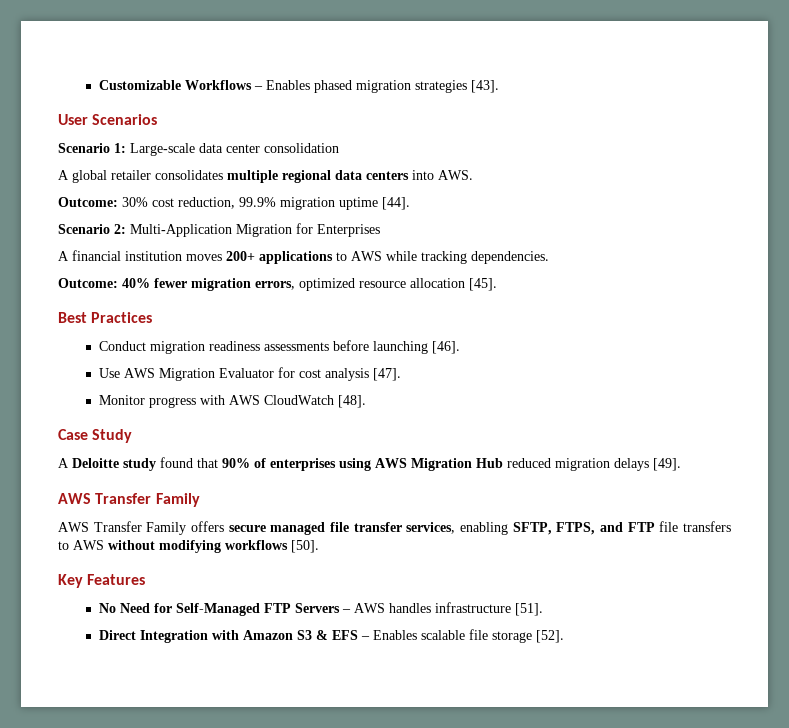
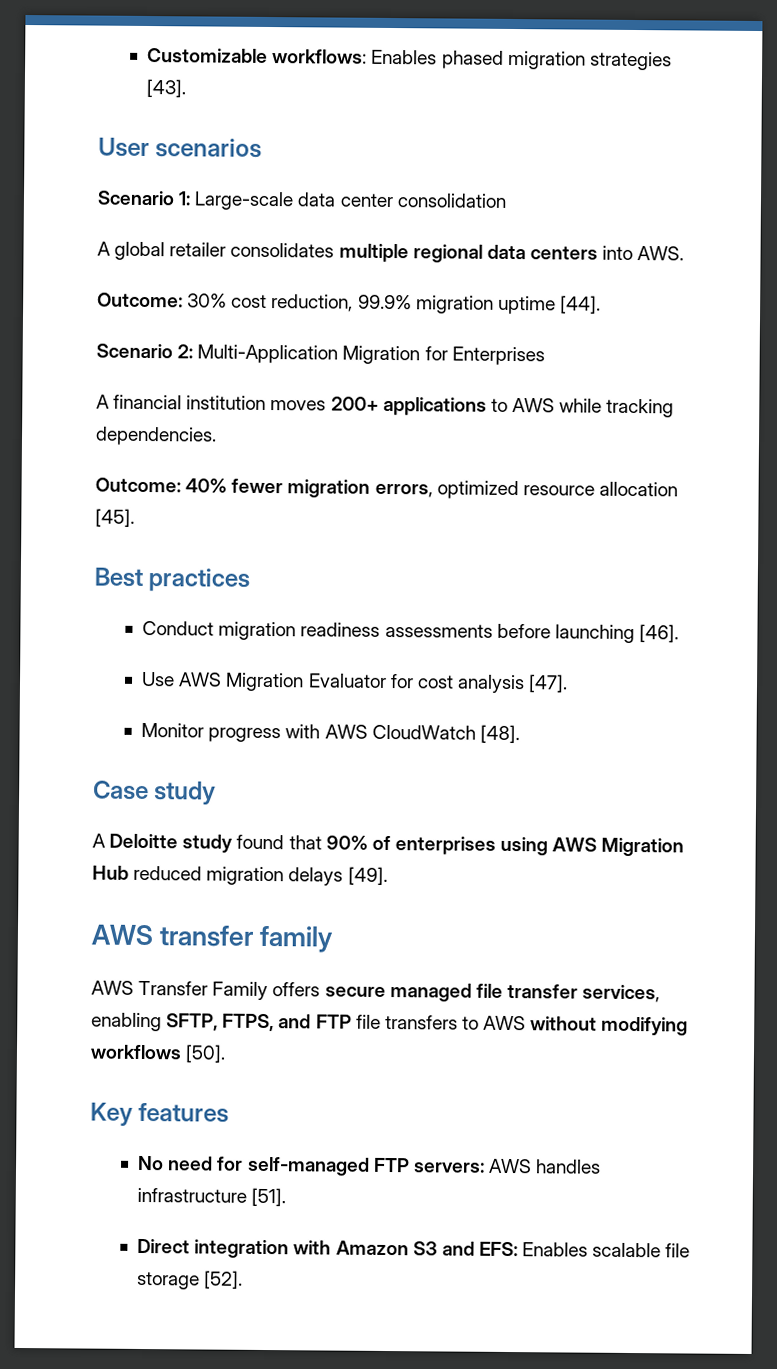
- Customizable Workflows – Enables phased migration strategies [43].
+ Customizable workflows: Enables phased migration strategies [43].
- User Scenarios
+ User scenarios
- Best Practices
+ Best practices
- Case Study
+ Case study
  A Deloitte study found that 90% of enterprises using AWS Migration Hub reduced migration delays [49].
- AWS Transfer Family
+ AWS transfer family
- Key Features
+ Key features
- No Need for Self-Managed FTP Servers – AWS handles infrastructure [51].
+ No need for self-managed FTP servers: AWS handles infrastructure [51].
- Direct Integration with Amazon S3 & EFS – Enables scalable file storage [52].
+ Direct integration with Amazon S3 and EFS: Enables scalable file storage [52].

